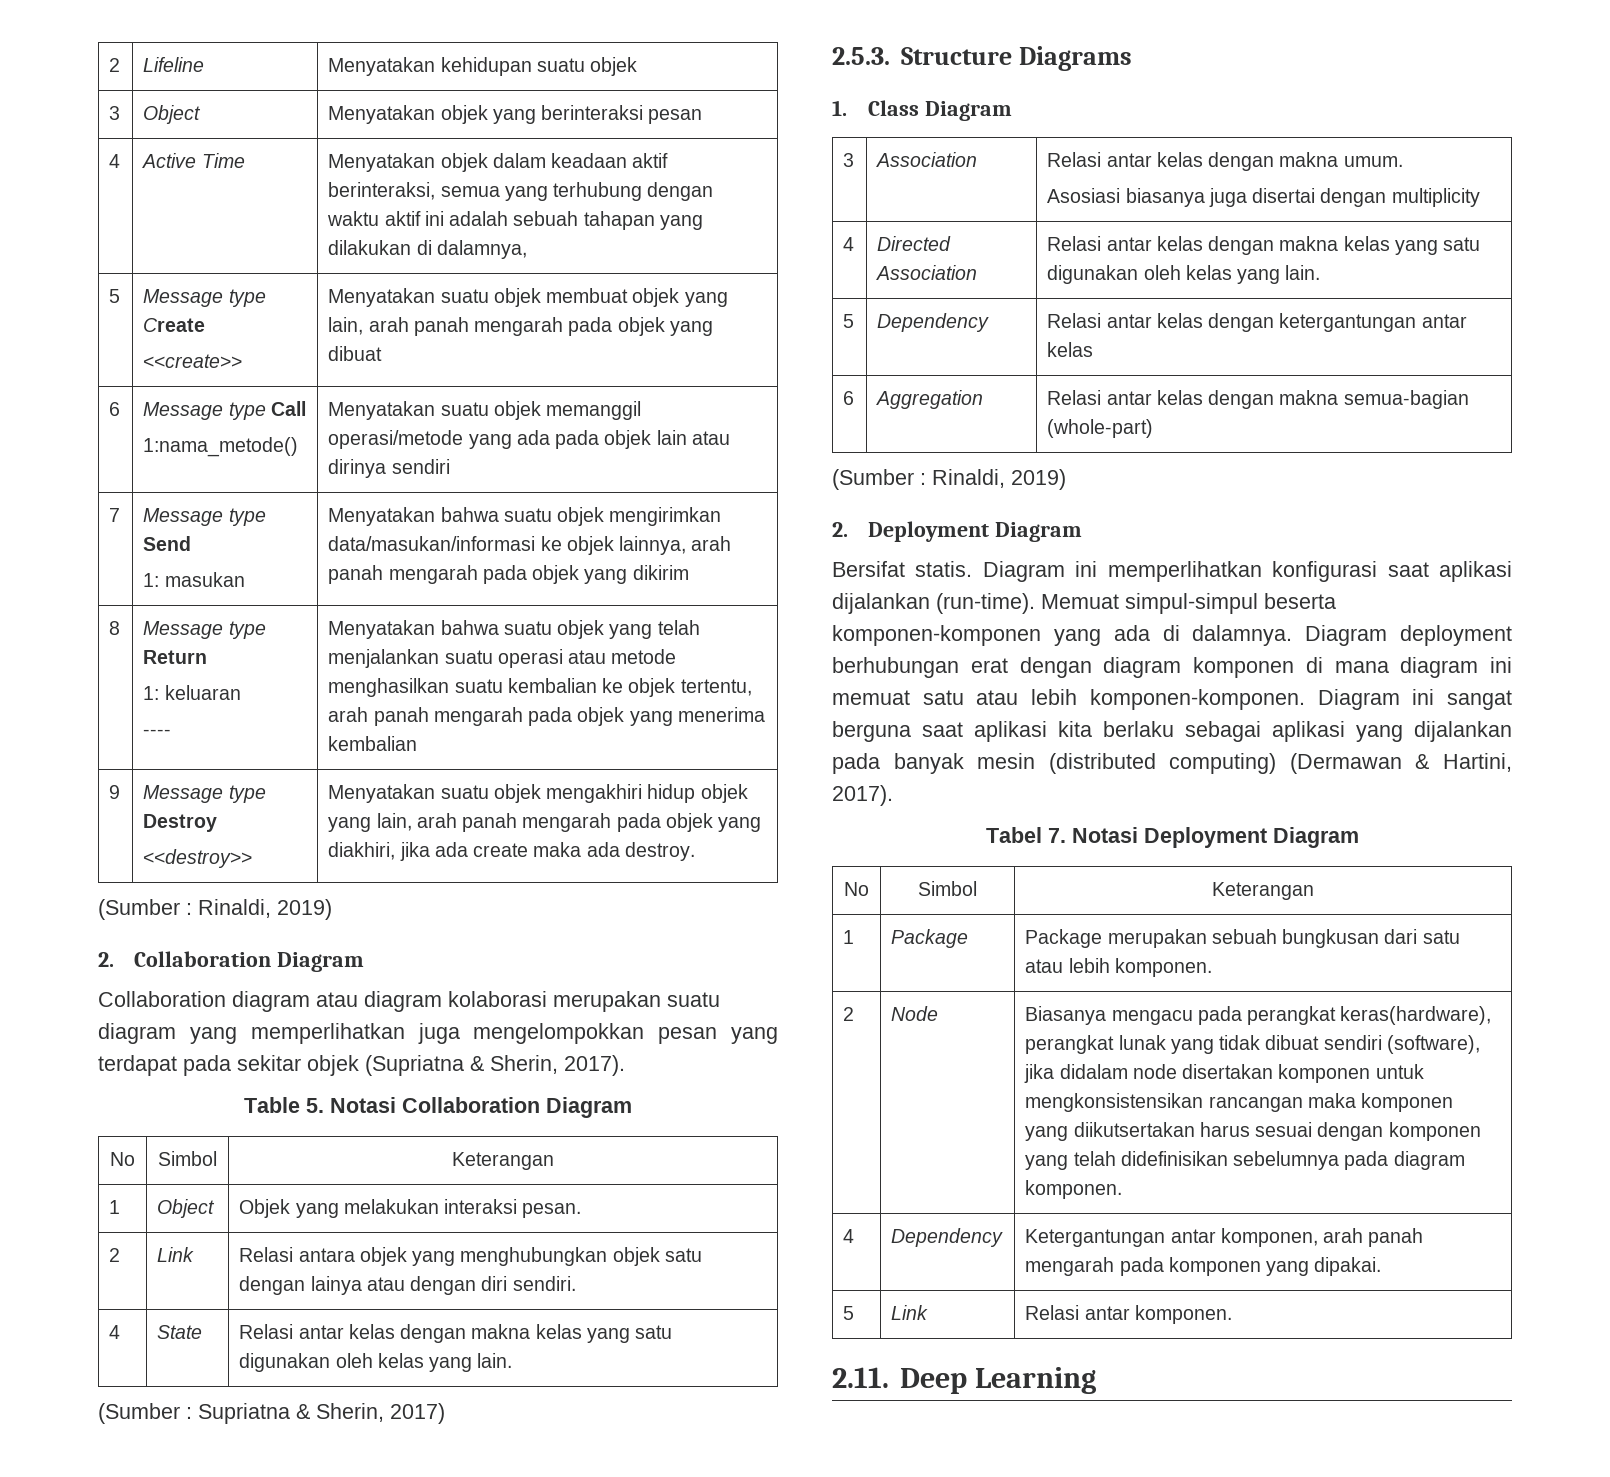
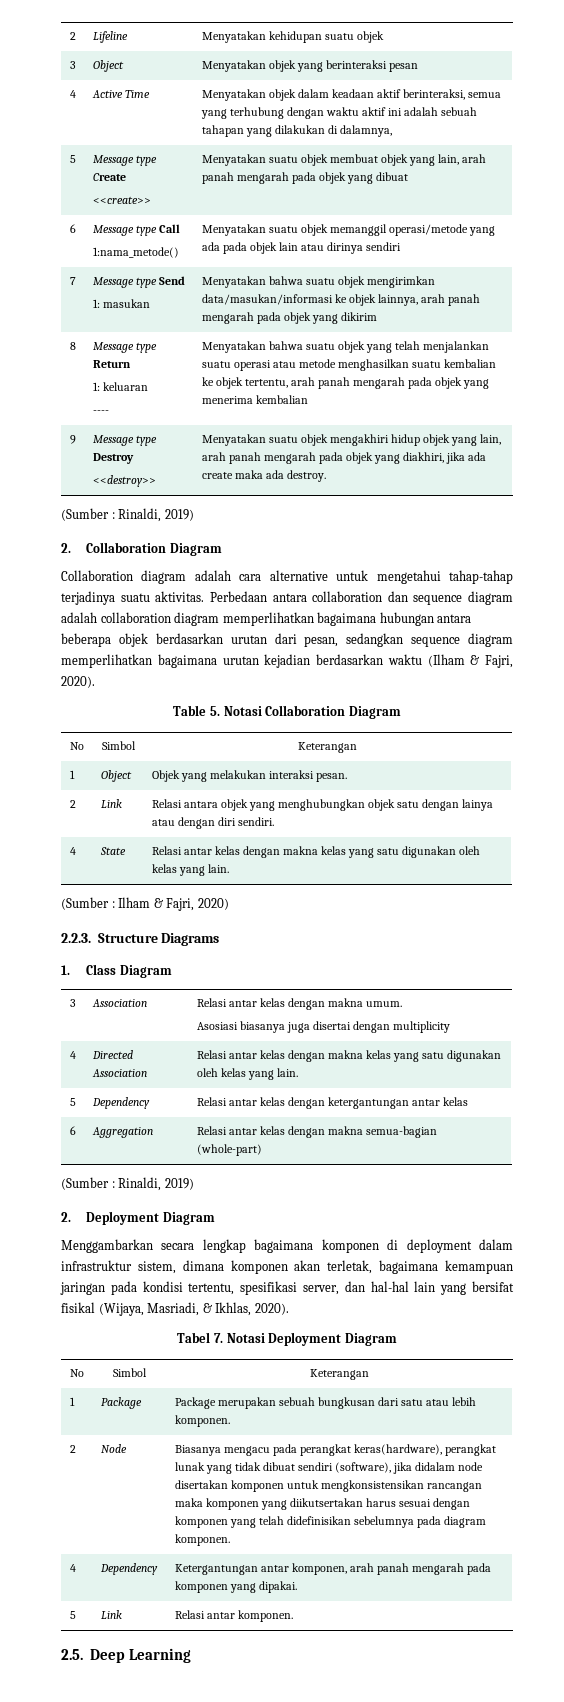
- Collaboration diagram atau diagram kolaborasi merupakan suatu diagram yang memperlihatkan juga mengelompokkan pesan yang terdapat pada sekitar objek (Supriatna & Sherin, 2017).
+ Collaboration diagram adalah cara alternative untuk mengetahui tahap-tahap terjadinya suatu aktivitas. Perbedaan antara collaboration dan sequence diagram adalah collaboration diagram memperlihatkan bagaimana hubungan antara beberapa objek berdasarkan urutan dari pesan, sedangkan sequence diagram memperlihatkan bagaimana urutan kejadian berdasarkan waktu (Ilham & Fajri, 2020).
- (Sumber : Supriatna & Sherin, 2017)
- 2.5.3. Structure Diagrams
+ (Sumber : Ilham & Fajri, 2020)
+ 2.2.3. Structure Diagrams
- Bersifat statis. Diagram ini memperlihatkan konfigurasi saat aplikasi dijalankan (run-time). Memuat simpul-simpul beserta komponen-komponen yang ada di dalamnya. Diagram deployment berhubungan erat dengan diagram komponen di mana diagram ini memuat satu atau lebih komponen-komponen. Diagram ini sangat berguna saat aplikasi kita berlaku sebagai aplikasi yang dijalankan pada banyak mesin (distributed computing) (Dermawan & Hartini, 2017).
+ Menggambarkan secara lengkap bagaimana komponen di deployment dalam infrastruktur sistem, dimana komponen akan terletak, bagaimana kemampuan jaringan pada kondisi tertentu, spesifikasi server, dan hal-hal lain yang bersifat fisikal (Wijaya, Masriadi, & Ikhlas, 2020).
- 2.11. Deep Learning
+ 2.5. Deep Learning

